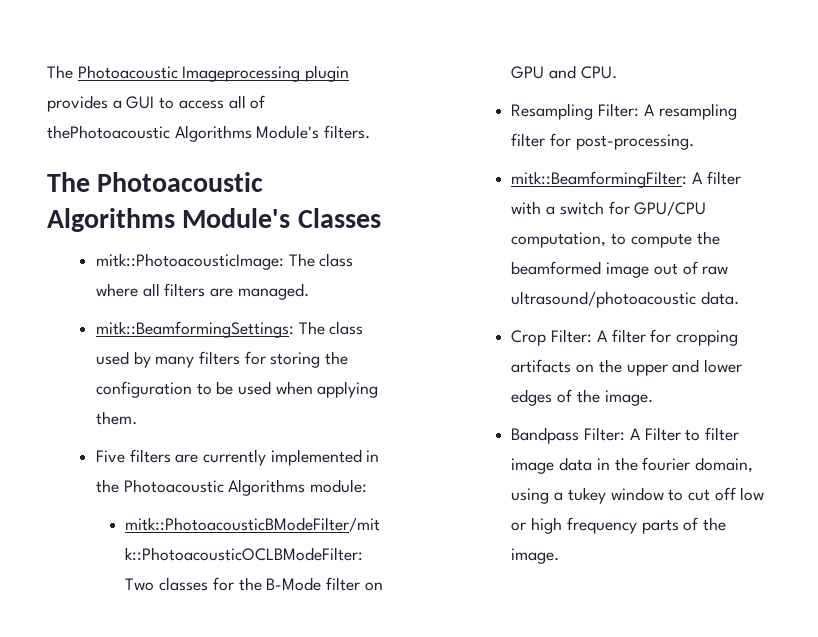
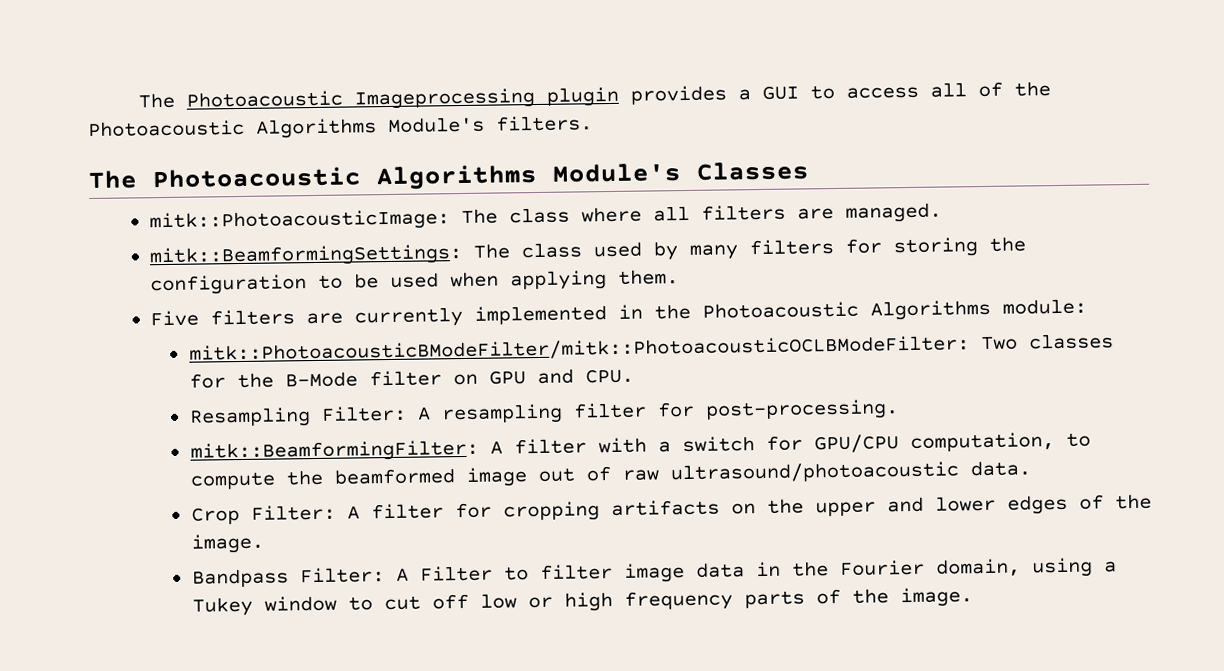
- The Photoacoustic Imageprocessing plugin provides a GUI to access all of thePhotoacoustic Algorithms Module's filters.
+ The Photoacoustic Imageprocessing plugin provides a GUI to access all of the Photoacoustic Algorithms Module's filters.
- Bandpass Filter: A Filter to filter image data in the fourier domain, using a tukey window to cut off low or high frequency parts of the image.
+ Bandpass Filter: A Filter to filter image data in the Fourier domain, using a Tukey window to cut off low or high frequency parts of the image.

